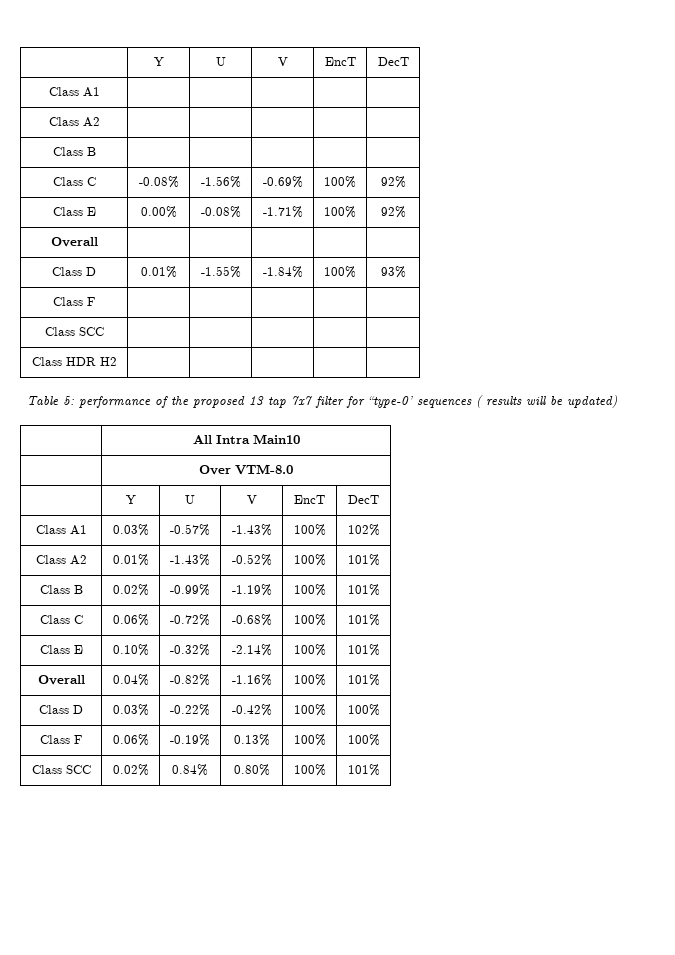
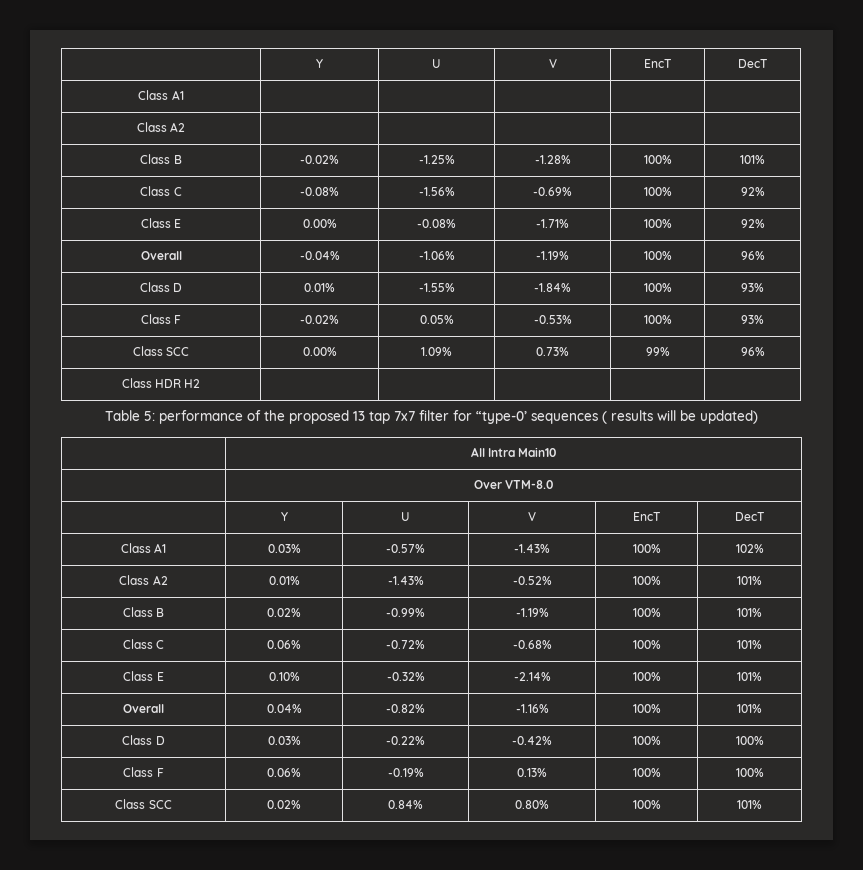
- Class B | | | | |
+ Class B | -0.02% | -1.25% | -1.28% | 100% | 101%
- Overall | | | | |
+ Overall | -0.04% | -1.06% | -1.19% | 100% | 96%
- Class F | | | | |
- Class SCC | | | | |
+ Class F | -0.02% | 0.05% | -0.53% | 100% | 93%
+ Class SCC | 0.00% | 1.09% | 0.73% | 99% | 96%

